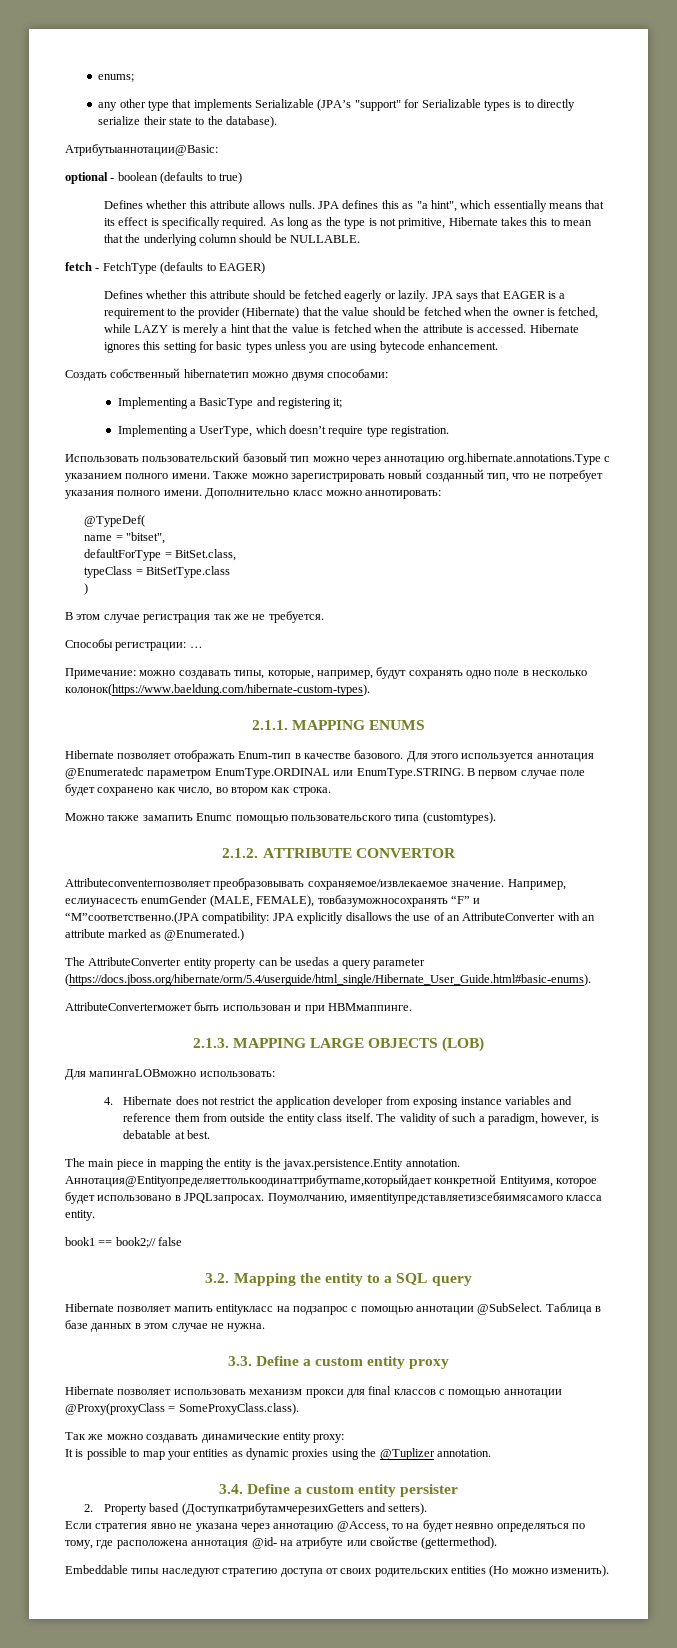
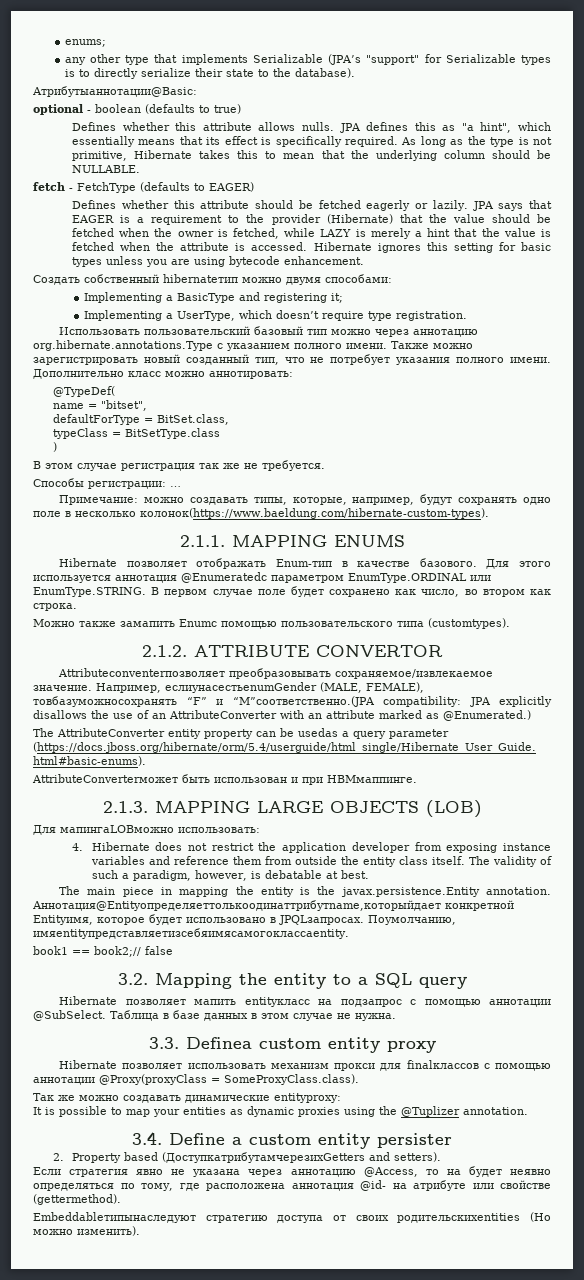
- Например, еслиунасесть enumGender (MALE, FEMALE), товбазуможносохранять “F” и “M”соответственно.(JPA compatibility: JPA explicitly disallows the use of an AttributeConverter with an attribute marked as @Enumerated.)
+ Например, еслиунасестьenumGender (MALE, FEMALE), товбазуможносохранять “F” и “M”соответственно.(JPA compatibility: JPA explicitly disallows the use of an AttributeConverter with an attribute marked as @Enumerated.)
- Поумолчанию, имяentityпредставляетизсебяимясамого класса entity.
+ Поумолчанию, имяentityпредставляетизсебяимясамогоклассаentity.
- 3.3. Define a custom entity proxy
+ 3.3. Definea custom entity proxy
- Hibernate позволяет использовать механизм прокси для final классов с помощью аннотации @Proxy(proxyClass = SomeProxyClass.class).
+ Hibernate позволяет использовать механизм прокси для finalклассов с помощью аннотации @Proxy(proxyClass = SomeProxyClass.class).
- Так же можно создавать динамические entity proxy:
+ Так же можно создавать динамические entityproxy:
- Embeddable типы наследуют стратегию доступа от своих родительских entities (Но можно изменить).
+ Embeddableтипынаследуют стратегию доступа от своих родительскихentities (Но можно изменить).

